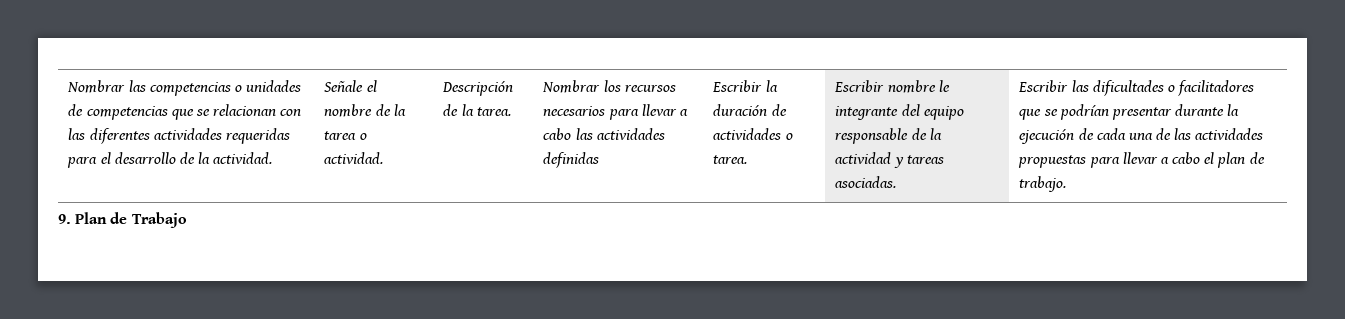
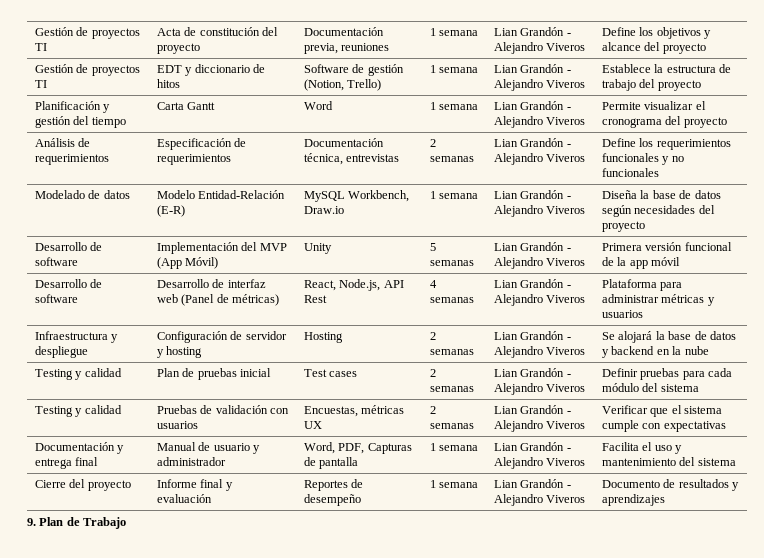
- Nombrar las competencias o unidades de competencias que se relacionan con las diferentes actividades requeridas para el desarrollo de la actividad. | Señale el nombre de la tarea o actividad. | Descripción de la tarea. | Nombrar los recursos necesarios para llevar a cabo las actividades definidas | Escribir la duración de actividades o tarea. | Escribir nombre le integrante del equipo responsable de la actividad y tareas asociadas. | Escribir las dificultades o facilitadores que se podrían presentar durante la ejecución de cada una de las actividades propuestas para llevar a cabo el plan de trabajo.
+ Gestión de proyectos TI | Acta de constitución del proyecto | Documentación previa, reuniones | 1 semana | Lian Grandón - Alejandro Viveros | Define los objetivos y alcance del proyecto
+ Gestión de proyectos TI | EDT y diccionario de hitos | Software de gestión (Notion, Trello) | 1 semana | Lian Grandón - Alejandro Viveros | Establece la estructura de trabajo del proyecto
+ Planificación y gestión del tiempo | Carta Gantt | Word | 1 semana | Lian Grandón - Alejandro Viveros | Permite visualizar el cronograma del proyecto
+ Análisis de requerimientos | Especificación de requerimientos | Documentación técnica, entrevistas | 2 semanas | Lian Grandón - Alejandro Viveros | Define los requerimientos funcionales y no funcionales
+ Modelado de datos | Modelo Entidad-Relación (E-R) | MySQL Workbench, Draw.io | 1 semana | Lian Grandón - Alejandro Viveros | Diseña la base de datos según necesidades del proyecto
+ Desarrollo de software | Implementación del MVP (App Móvil) | Unity | 5 semanas | Lian Grandón - Alejandro Viveros | Primera versión funcional de la app móvil
+ Desarrollo de software | Desarrollo de interfaz web (Panel de métricas) | React, Node.js, API Rest | 4 semanas | Lian Grandón - Alejandro Viveros | Plataforma para administrar métricas y usuarios
+ Infraestructura y despliegue | Configuración de servidor y hosting | Hosting | 2 semanas | Lian Grandón - Alejandro Viveros | Se alojará la base de datos y backend en la nube
+ Testing y calidad | Plan de pruebas inicial | Test cases | 2 semanas | Lian Grandón - Alejandro Viveros | Definir pruebas para cada módulo del sistema
+ Testing y calidad | Pruebas de validación con usuarios | Encuestas, métricas UX | 2 semanas | Lian Grandón - Alejandro Viveros | Verificar que el sistema cumple con expectativas
+ Documentación y entrega final | Manual de usuario y administrador | Word, PDF, Capturas de pantalla | 1 semana | Lian Grandón - Alejandro Viveros | Facilita el uso y mantenimiento del sistema
+ Cierre del proyecto | Informe final y evaluación | Reportes de desempeño | 1 semana | Lian Grandón - Alejandro Viveros | Documento de resultados y aprendizajes

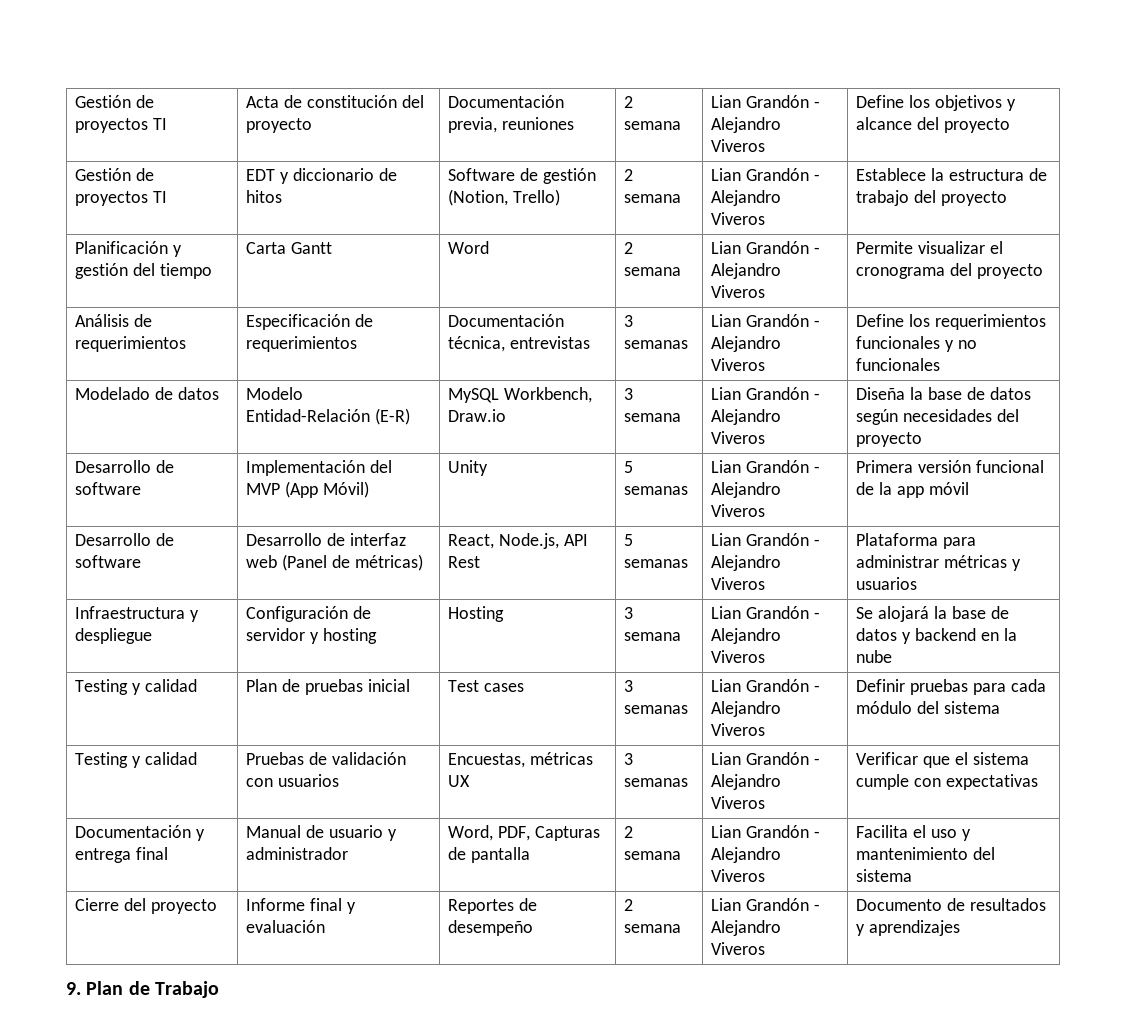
- Gestión de proyectos TI | Acta de constitución del proyecto | Documentación previa, reuniones | 1 semana | Lian Grandón - Alejandro Viveros | Define los objetivos y alcance del proyecto
+ Gestión de proyectos TI | Acta de constitución del proyecto | Documentación previa, reuniones | 2 semana | Lian Grandón - Alejandro Viveros | Define los objetivos y alcance del proyecto
- Gestión de proyectos TI | EDT y diccionario de hitos | Software de gestión (Notion, Trello) | 1 semana | Lian Grandón - Alejandro Viveros | Establece la estructura de trabajo del proyecto
+ Gestión de proyectos TI | EDT y diccionario de hitos | Software de gestión (Notion, Trello) | 2 semana | Lian Grandón - Alejandro Viveros | Establece la estructura de trabajo del proyecto
- Planificación y gestión del tiempo | Carta Gantt | Word | 1 semana | Lian Grandón - Alejandro Viveros | Permite visualizar el cronograma del proyecto
+ Planificación y gestión del tiempo | Carta Gantt | Word | 2 semana | Lian Grandón - Alejandro Viveros | Permite visualizar el cronograma del proyecto
- Análisis de requerimientos | Especificación de requerimientos | Documentación técnica, entrevistas | 2 semanas | Lian Grandón - Alejandro Viveros | Define los requerimientos funcionales y no funcionales
+ Análisis de requerimientos | Especificación de requerimientos | Documentación técnica, entrevistas | 3 semanas | Lian Grandón - Alejandro Viveros | Define los requerimientos funcionales y no funcionales
- Modelado de datos | Modelo Entidad-Relación (E-R) | MySQL Workbench, Draw.io | 1 semana | Lian Grandón - Alejandro Viveros | Diseña la base de datos según necesidades del proyecto
+ Modelado de datos | Modelo Entidad-Relación (E-R) | MySQL Workbench, Draw.io | 3 semana | Lian Grandón - Alejandro Viveros | Diseña la base de datos según necesidades del proyecto
- Desarrollo de software | Desarrollo de interfaz web (Panel de métricas) | React, Node.js, API Rest | 4 semanas | Lian Grandón - Alejandro Viveros | Plataforma para administrar métricas y usuarios
+ Desarrollo de software | Desarrollo de interfaz web (Panel de métricas) | React, Node.js, API Rest | 5 semanas | Lian Grandón - Alejandro Viveros | Plataforma para administrar métricas y usuarios
- Infraestructura y despliegue | Configuración de servidor y hosting | Hosting | 2 semanas | Lian Grandón - Alejandro Viveros | Se alojará la base de datos y backend en la nube
+ Infraestructura y despliegue | Configuración de servidor y hosting | Hosting | 3 semana | Lian Grandón - Alejandro Viveros | Se alojará la base de datos y backend en la nube
- Testing y calidad | Plan de pruebas inicial | Test cases | 2 semanas | Lian Grandón - Alejandro Viveros | Definir pruebas para cada módulo del sistema
+ Testing y calidad | Plan de pruebas inicial | Test cases | 3 semanas | Lian Grandón - Alejandro Viveros | Definir pruebas para cada módulo del sistema
- Testing y calidad | Pruebas de validación con usuarios | Encuestas, métricas UX | 2 semanas | Lian Grandón - Alejandro Viveros | Verificar que el sistema cumple con expectativas
+ Testing y calidad | Pruebas de validación con usuarios | Encuestas, métricas UX | 3 semanas | Lian Grandón - Alejandro Viveros | Verificar que el sistema cumple con expectativas
- Documentación y entrega final | Manual de usuario y administrador | Word, PDF, Capturas de pantalla | 1 semana | Lian Grandón - Alejandro Viveros | Facilita el uso y mantenimiento del sistema
+ Documentación y entrega final | Manual de usuario y administrador | Word, PDF, Capturas de pantalla | 2 semana | Lian Grandón - Alejandro Viveros | Facilita el uso y mantenimiento del sistema
- Cierre del proyecto | Informe final y evaluación | Reportes de desempeño | 1 semana | Lian Grandón - Alejandro Viveros | Documento de resultados y aprendizajes
+ Cierre del proyecto | Informe final y evaluación | Reportes de desempeño | 2 semana | Lian Grandón - Alejandro Viveros | Documento de resultados y aprendizajes

